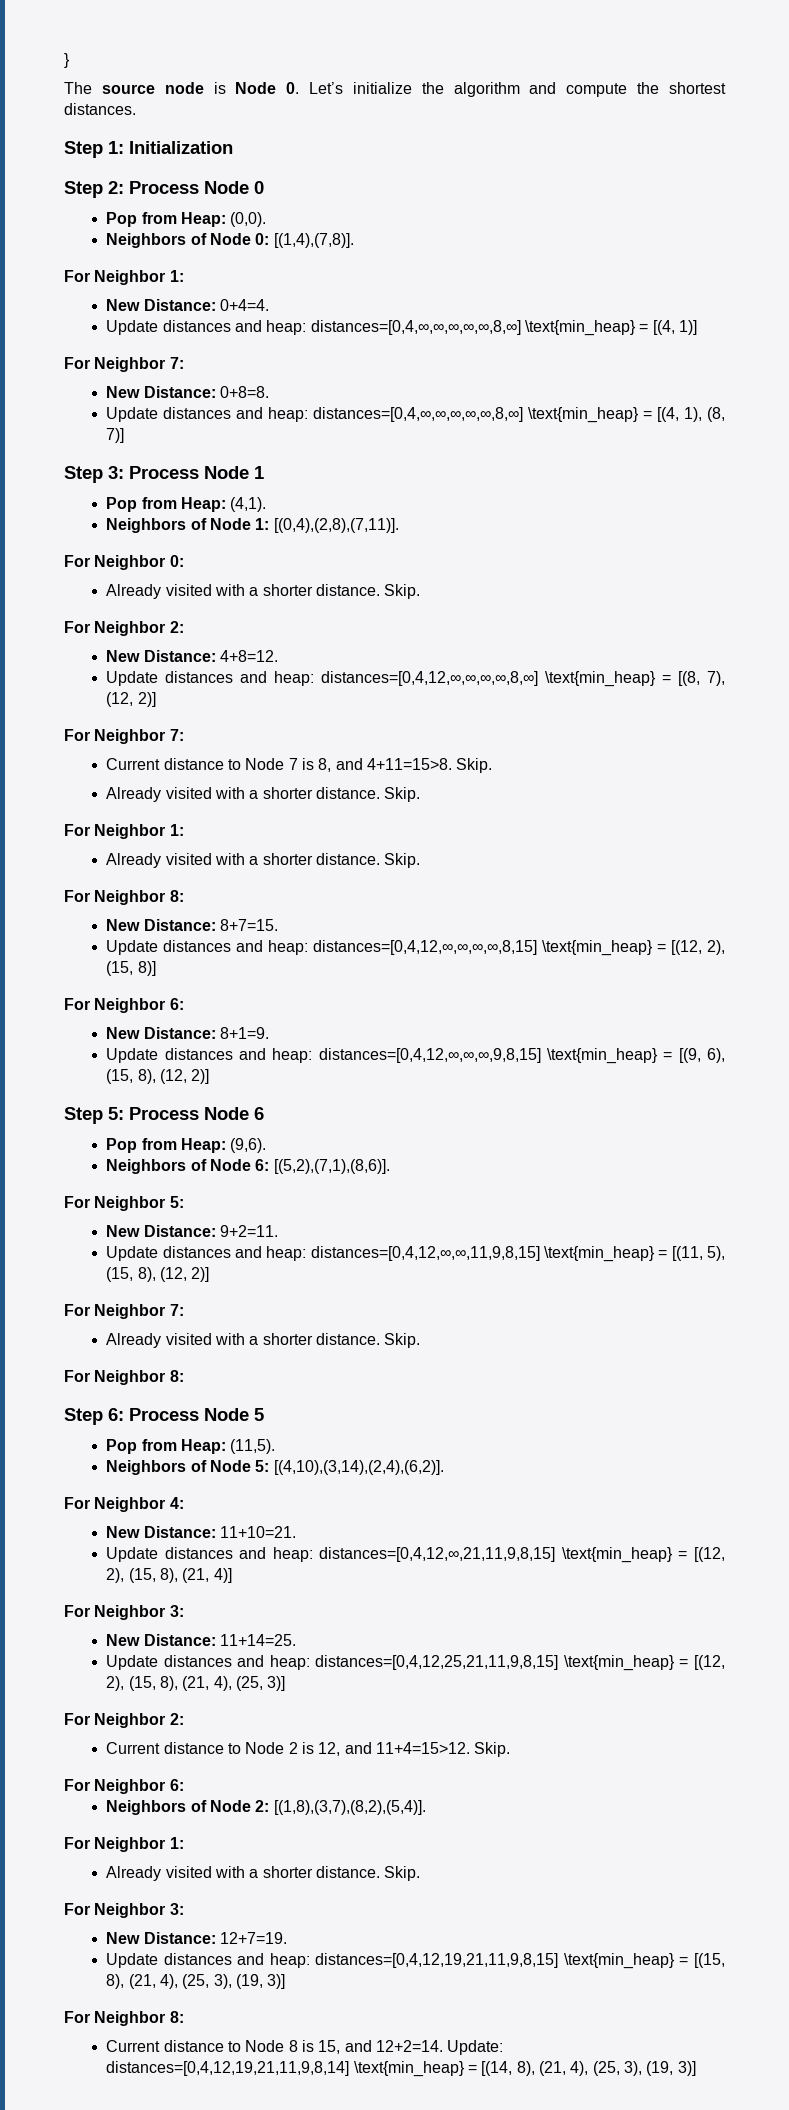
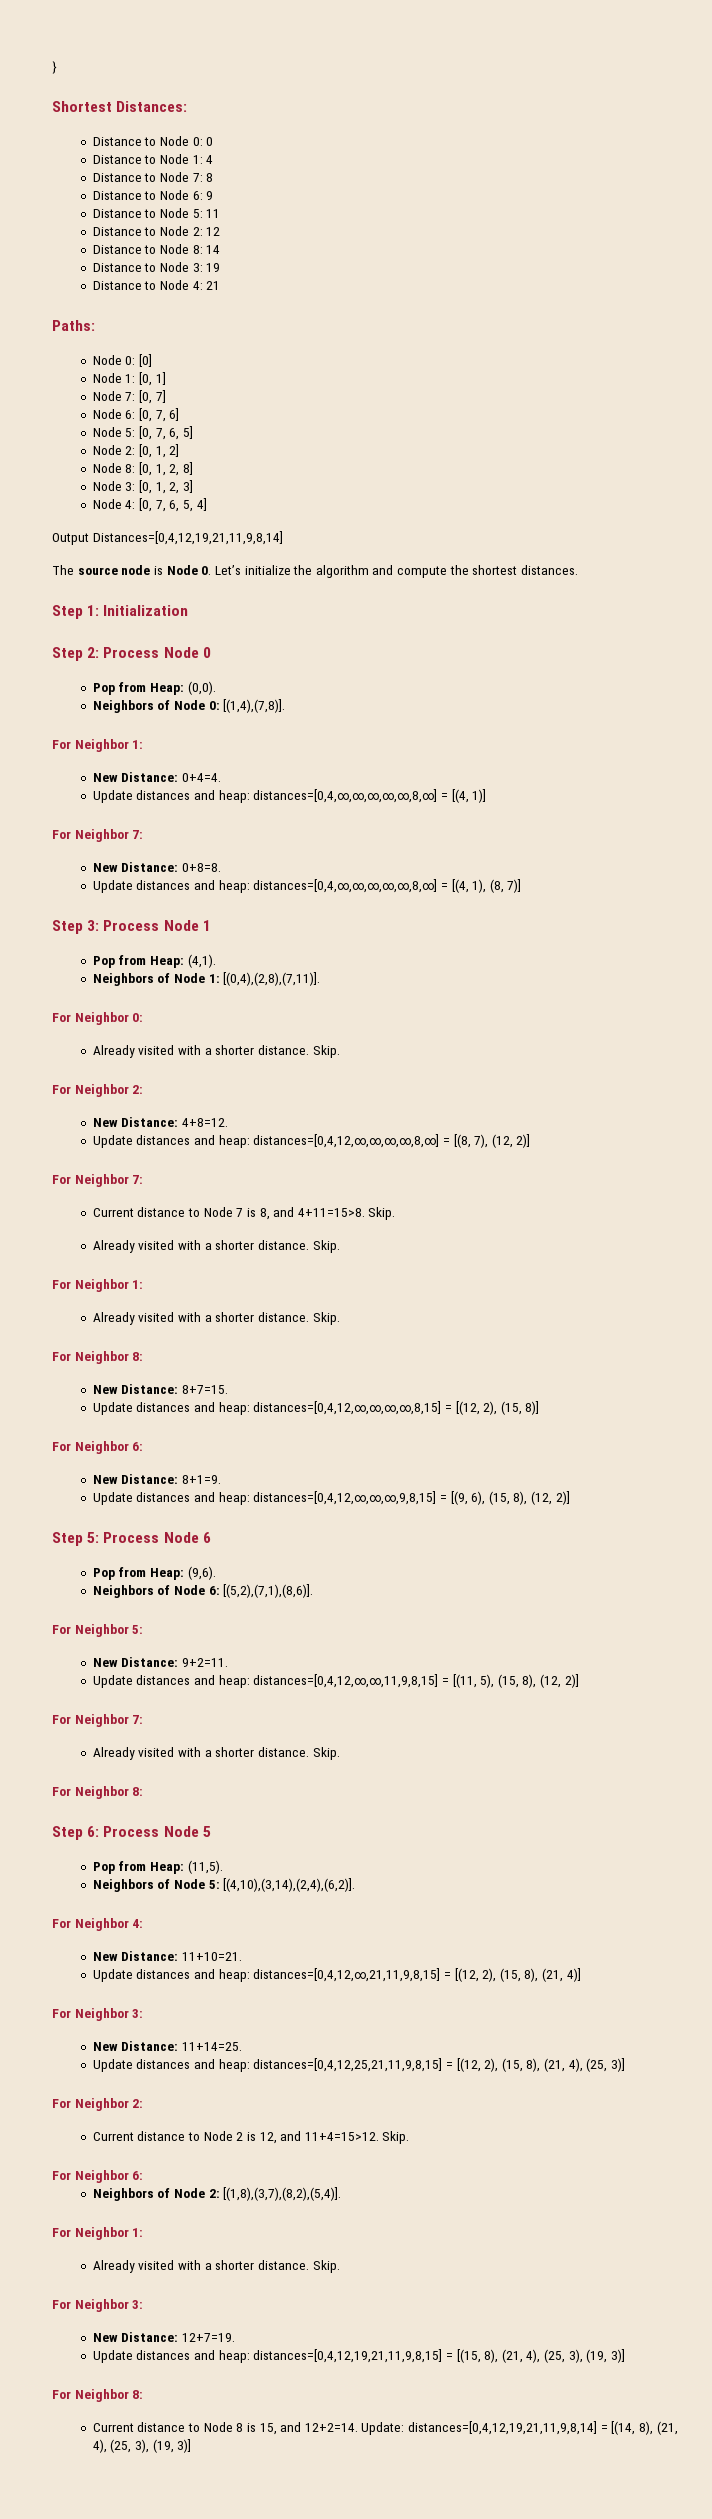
+ Shortest Distances:
+ Distance to Node 0: 0
+ Distance to Node 1: 4
+ Distance to Node 7: 8
+ Distance to Node 6: 9
+ Distance to Node 5: 11
+ Distance to Node 2: 12
+ Distance to Node 8: 14
+ Distance to Node 3: 19
+ Distance to Node 4: 21
+ Paths:
+ Node 0: [0]
+ Node 1: [0, 1]
+ Node 7: [0, 7]
+ Node 6: [0, 7, 6]
+ Node 5: [0, 7, 6, 5]
+ Node 2: [0, 1, 2]
+ Node 8: [0, 1, 2, 8]
+ Node 3: [0, 1, 2, 3]
+ Node 4: [0, 7, 6, 5, 4]
+ Output Distances=[0,4,12,19,21,11,9,8,14]
- Update distances and heap: distances=[0,4,∞,∞,∞,∞,∞,8,∞] \text{min_heap} = [(4, 1)]
+ Update distances and heap: distances=[0,4,∞,∞,∞,∞,∞,8,∞] = [(4, 1)]
- Update distances and heap: distances=[0,4,∞,∞,∞,∞,∞,8,∞] \text{min_heap} = [(4, 1), (8, 7)]
+ Update distances and heap: distances=[0,4,∞,∞,∞,∞,∞,8,∞] = [(4, 1), (8, 7)]
- Update distances and heap: distances=[0,4,12,∞,∞,∞,∞,8,∞] \text{min_heap} = [(8, 7), (12, 2)]
+ Update distances and heap: distances=[0,4,12,∞,∞,∞,∞,8,∞] = [(8, 7), (12, 2)]
- Update distances and heap: distances=[0,4,12,∞,∞,∞,∞,8,15] \text{min_heap} = [(12, 2), (15, 8)]
+ Update distances and heap: distances=[0,4,12,∞,∞,∞,∞,8,15] = [(12, 2), (15, 8)]
- Update distances and heap: distances=[0,4,12,∞,∞,∞,9,8,15] \text{min_heap} = [(9, 6), (15, 8), (12, 2)]
+ Update distances and heap: distances=[0,4,12,∞,∞,∞,9,8,15] = [(9, 6), (15, 8), (12, 2)]
- Update distances and heap: distances=[0,4,12,∞,∞,11,9,8,15] \text{min_heap} = [(11, 5), (15, 8), (12, 2)]
+ Update distances and heap: distances=[0,4,12,∞,∞,11,9,8,15] = [(11, 5), (15, 8), (12, 2)]
- Update distances and heap: distances=[0,4,12,∞,21,11,9,8,15] \text{min_heap} = [(12, 2), (15, 8), (21, 4)]
+ Update distances and heap: distances=[0,4,12,∞,21,11,9,8,15] = [(12, 2), (15, 8), (21, 4)]
- Update distances and heap: distances=[0,4,12,25,21,11,9,8,15] \text{min_heap} = [(12, 2), (15, 8), (21, 4), (25, 3)]
+ Update distances and heap: distances=[0,4,12,25,21,11,9,8,15] = [(12, 2), (15, 8), (21, 4), (25, 3)]
- Update distances and heap: distances=[0,4,12,19,21,11,9,8,15] \text{min_heap} = [(15, 8), (21, 4), (25, 3), (19, 3)]
+ Update distances and heap: distances=[0,4,12,19,21,11,9,8,15] = [(15, 8), (21, 4), (25, 3), (19, 3)]
- Update: distances=[0,4,12,19,21,11,9,8,14] \text{min_heap} = [(14, 8), (21, 4), (25, 3), (19, 3)]
+ Update: distances=[0,4,12,19,21,11,9,8,14] = [(14, 8), (21, 4), (25, 3), (19, 3)]

